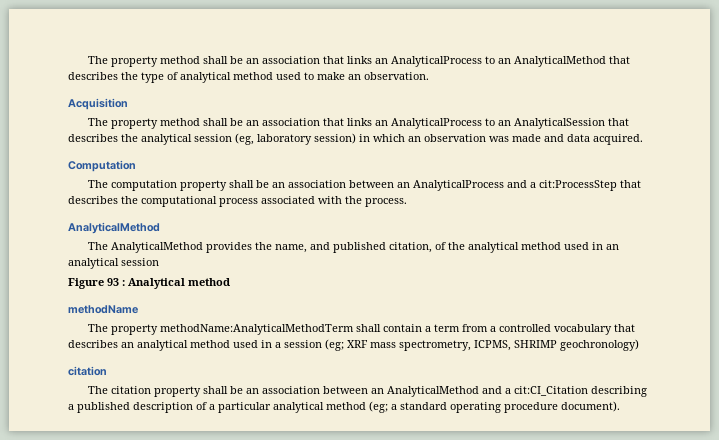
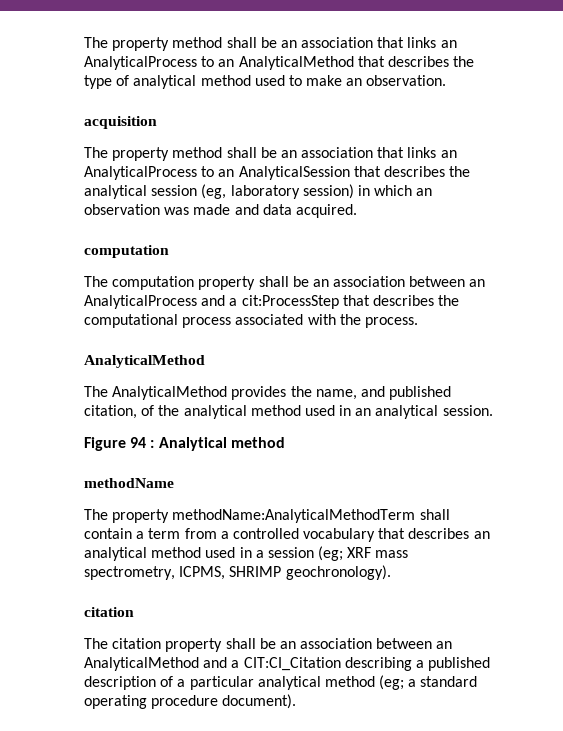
- Acquisition
+ acquisition
  The property method shall be an association that links an AnalyticalProcess to an AnalyticalSession that describes the analytical session (eg, laboratory session) in which an observation was made and data acquired.
- Computation
+ computation
- The AnalyticalMethod provides the name, and published citation, of the analytical method used in an analytical session
+ The AnalyticalMethod provides the name, and published citation, of the analytical method used in an analytical session.
- Figure 93 : Analytical method
+ Figure 94 : Analytical method
- The property methodName:AnalyticalMethodTerm shall contain a term from a controlled vocabulary that describes an analytical method used in a session (eg; XRF mass spectrometry, ICPMS, SHRIMP geochronology)
+ The property methodName:AnalyticalMethodTerm shall contain a term from a controlled vocabulary that describes an analytical method used in a session (eg; XRF mass spectrometry, ICPMS, SHRIMP geochronology).
- The citation property shall be an association between an AnalyticalMethod and a cit:CI_Citation describing a published description of a particular analytical method (eg; a standard operating procedure document).
+ The citation property shall be an association between an AnalyticalMethod and a CIT:CI_Citation describing a published description of a particular analytical method (eg; a standard operating procedure document).

